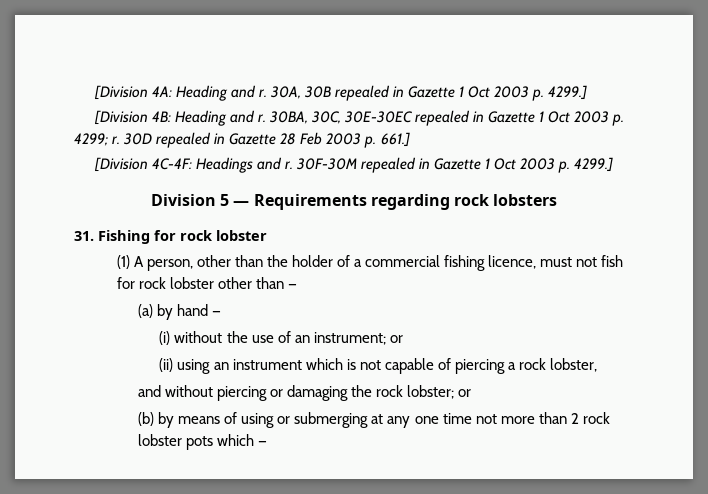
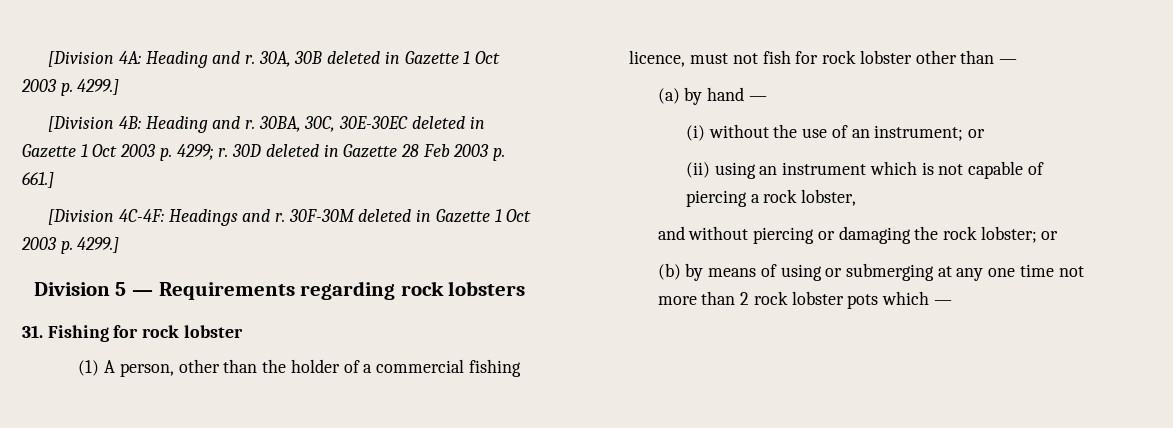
- 30A, 30B repealed in Gazette 1 Oct 2003 p. 4299.]
+ 30A, 30B deleted in Gazette 1 Oct 2003 p. 4299.]
- 30BA, 30C, 30E-30EC repealed in Gazette 1 Oct 2003 p. 4299; r.
+ 30BA, 30C, 30E-30EC deleted in Gazette 1 Oct 2003 p. 4299; r.
- 30D repealed in Gazette 28 Feb 2003 p. 661.]
+ 30D deleted in Gazette 28 Feb 2003 p. 661.]
- 30F-30M repealed in Gazette 1 Oct 2003 p. 4299.]
+ 30F-30M deleted in Gazette 1 Oct 2003 p. 4299.]

